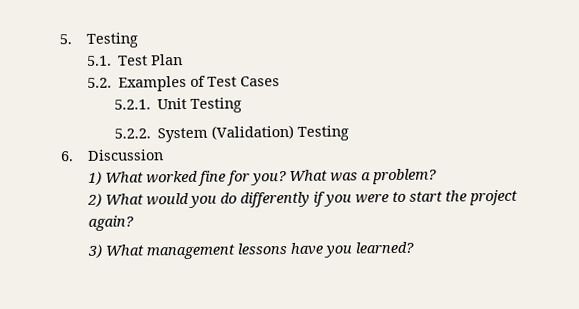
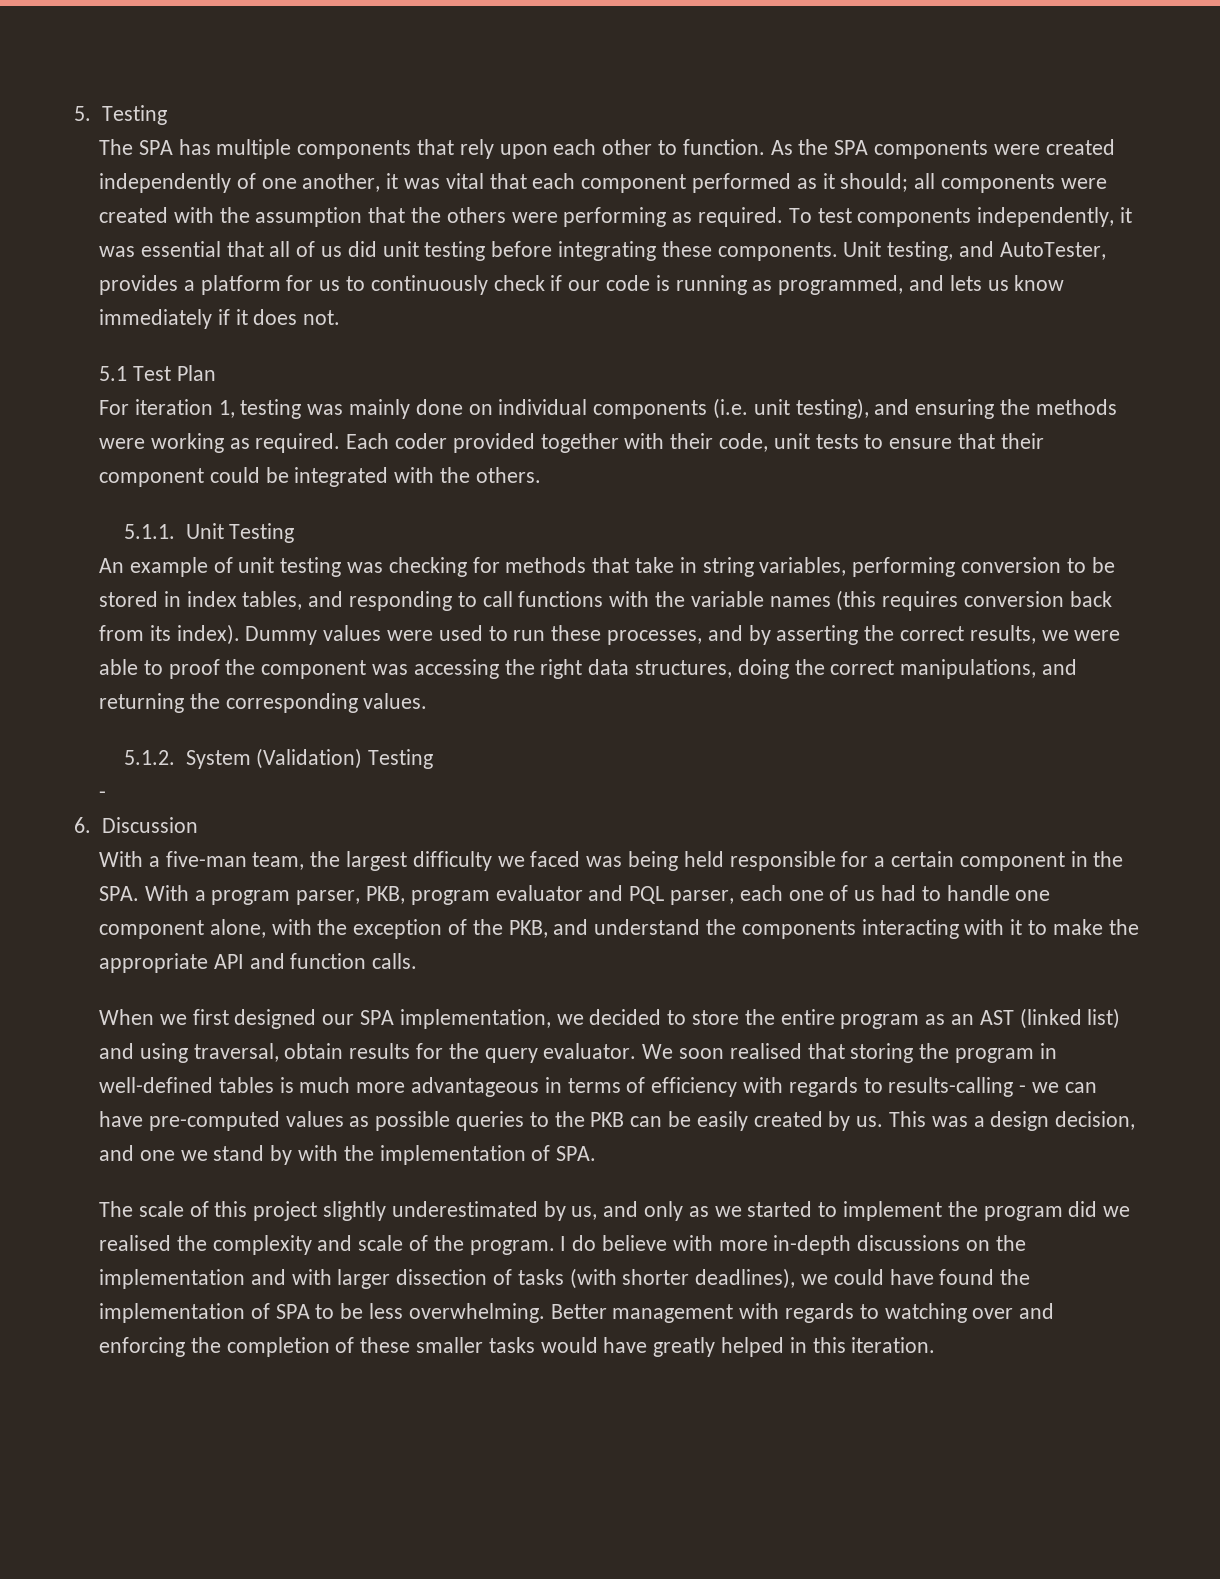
- 5.1. Test Plan
- 5.2. Examples of Test Cases
- 5.2.1. Unit Testing
- 5.2.2. System (Validation) Testing
+ The SPA has multiple components that rely upon each other to function. As the SPA components were created independently of one another, it was vital that each component performed as it should; all components were created with the assumption that the others were performing as required. To test components independently, it was essential that all of us did unit testing before integrating these components. Unit testing, and AutoTester, provides a platform for us to continuously check if our code is running as programmed, and lets us know immediately if it does not.
+ 5.1 Test Plan
+ For iteration 1, testing was mainly done on individual components (i.e. unit testing), and ensuring the methods were working as required. Each coder provided together with their code, unit tests to ensure that their component could be integrated with the others.
+ 5.1.1. Unit Testing
+ An example of unit testing was checking for methods that take in string variables, performing conversion to be stored in index tables, and responding to call functions with the variable names (this requires conversion back from its index). Dummy values were used to run these processes, and by asserting the correct results, we were able to proof the component was accessing the right data structures, doing the correct manipulations, and returning the corresponding values.
+ 5.1.2. System (Validation) Testing
+ -
- 1) What worked fine for you? What was a problem?
- 2) What would you do differently if you were to start the project again?
- 3) What management lessons have you learned?
+ With a five-man team, the largest difficulty we faced was being held responsible for a certain component in the SPA. With a program parser, PKB, program evaluator and PQL parser, each one of us had to handle one component alone, with the exception of the PKB, and understand the components interacting with it to make the appropriate API and function calls.
+ When we first designed our SPA implementation, we decided to store the entire program as an AST (linked list) and using traversal, obtain results for the query evaluator. We soon realised that storing the program in well-defined tables is much more advantageous in terms of efficiency with regards to results-calling - we can have pre-computed values as possible queries to the PKB can be easily created by us. This was a design decision, and one we stand by with the implementation of SPA.
+ The scale of this project slightly underestimated by us, and only as we started to implement the program did we realised the complexity and scale of the program. I do believe with more in-depth discussions on the implementation and with larger dissection of tasks (with shorter deadlines), we could have found the implementation of SPA to be less overwhelming. Better management with regards to watching over and enforcing the completion of these smaller tasks would have greatly helped in this iteration.

